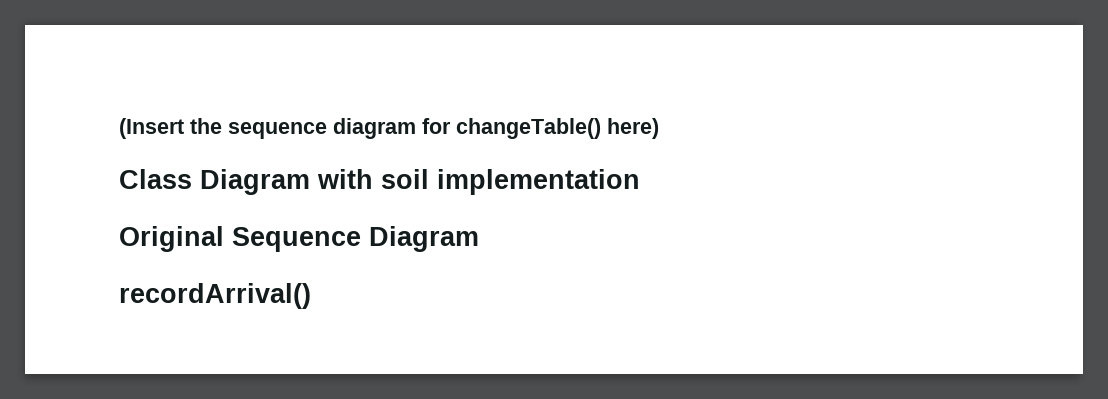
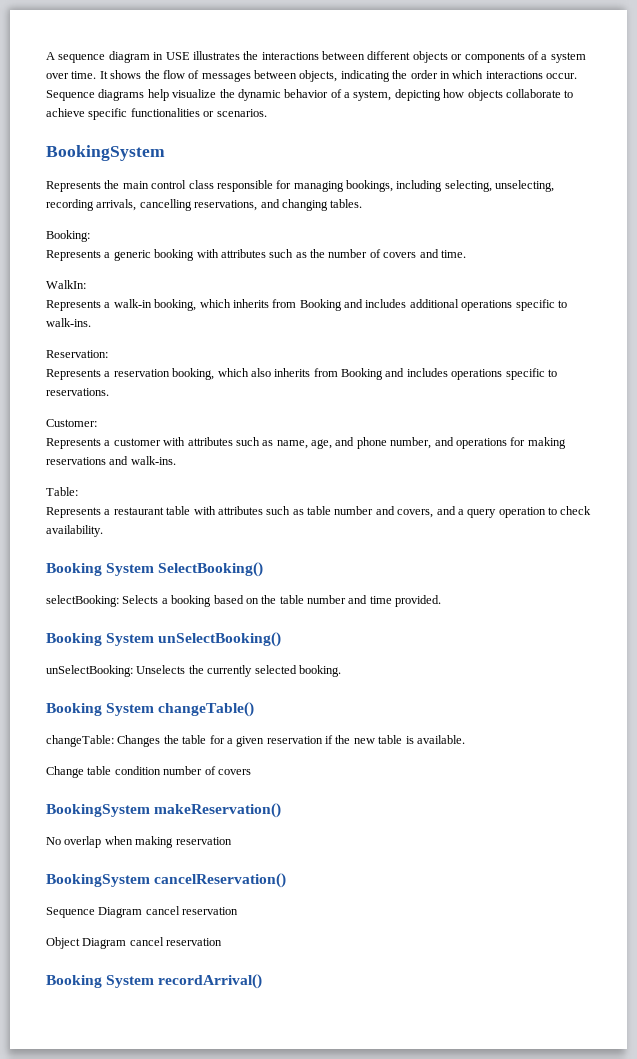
- (Insert the sequence diagram for changeTable() here)
- Class Diagram with soil implementation
- Original Sequence Diagram
- recordArrival()
+ A sequence diagram in USE illustrates the interactions between different objects or components of a system over time. It shows the flow of messages between objects, indicating the order in which interactions occur. Sequence diagrams help visualize the dynamic behavior of a system, depicting how objects collaborate to achieve specific functionalities or scenarios.
+ BookingSystem
+ Represents the main control class responsible for managing bookings, including selecting, unselecting, recording arrivals, cancelling reservations, and changing tables.
+ Booking:
+ Represents a generic booking with attributes such as the number of covers and time.
+ WalkIn:
+ Represents a walk-in booking, which inherits from Booking and includes additional operations specific to walk-ins.
+ Reservation:
+ Represents a reservation booking, which also inherits from Booking and includes operations specific to reservations.
+ Customer:
+ Represents a customer with attributes such as name, age, and phone number, and operations for making reservations and walk-ins.
+ Table:
+ Represents a restaurant table with attributes such as table number and covers, and a query operation to check availability.
+ Booking System SelectBooking()
+ selectBooking: Selects a booking based on the table number and time provided.
+ Booking System unSelectBooking()
+ unSelectBooking: Unselects the currently selected booking.
+ Booking System changeTable()
+ changeTable: Changes the table for a given reservation if the new table is available.
+ Change table condition number of covers
+ BookingSystem makeReservation()
+ No overlap when making reservation
+ BookingSystem cancelReservation()
+ Sequence Diagram cancel reservation
+ Object Diagram cancel reservation
+ Booking System recordArrival()

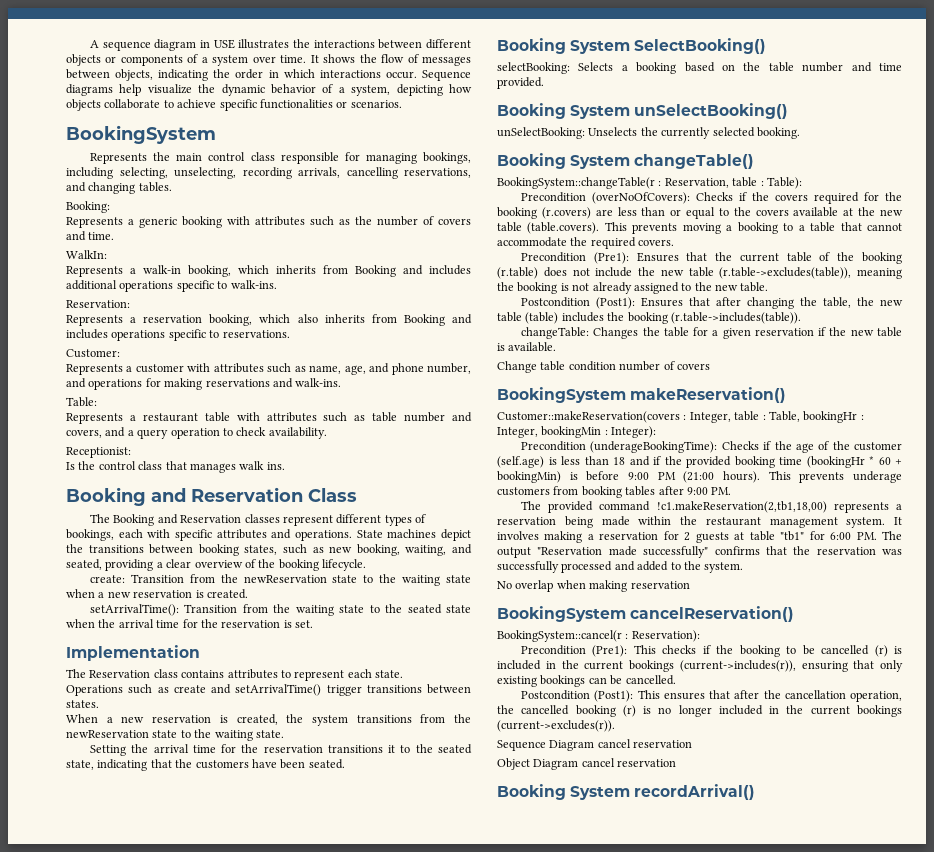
+ Receptionist:
+ Is the control class that manages walk ins.
+ Booking and Reservation Class
+ The Booking and Reservation classes represent different types of bookings, each with specific attributes and operations. State machines depict the transitions between booking states, such as new booking, waiting, and seated, providing a clear overview of the booking lifecycle.
+ create: Transition from the newReservation state to the waiting state when a new reservation is created.
+ setArrivalTime(): Transition from the waiting state to the seated state when the arrival time for the reservation is set.
+ Implementation
+ The Reservation class contains attributes to represent each state.
+ Operations such as create and setArrivalTime() trigger transitions between states.
+ When a new reservation is created, the system transitions from the newReservation state to the waiting state.
+ Setting the arrival time for the reservation transitions it to the seated state, indicating that the customers have been seated.
+ BookingSystem::changeTable(r : Reservation, table : Table):
+ Precondition (overNoOfCovers): Checks if the covers required for the booking (r.covers) are less than or equal to the covers available at the new table (table.covers). This prevents moving a booking to a table that cannot accommodate the required covers.
+ Precondition (Pre1): Ensures that the current table of the booking (r.table) does not include the new table (r.table->excludes(table)), meaning the booking is not already assigned to the new table.
+ Postcondition (Post1): Ensures that after changing the table, the new table (table) includes the booking (r.table->includes(table)).
+ Customer::makeReservation(covers : Integer, table : Table, bookingHr : Integer, bookingMin : Integer):
+ Precondition (underageBookingTime): Checks if the age of the customer (self.age) is less than 18 and if the provided booking time (bookingHr * 60 + bookingMin) is before 9:00 PM (21:00 hours). This prevents underage customers from booking tables after 9:00 PM.
+ The provided command !c1.makeReservation(2,tb1,18,00) represents a reservation being made within the restaurant management system. It involves making a reservation for 2 guests at table "tb1" for 6:00 PM. The output "Reservation made successfully" confirms that the reservation was successfully processed and added to the system.
+ BookingSystem::cancel(r : Reservation):
+ Precondition (Pre1): This checks if the booking to be cancelled (r) is included in the current bookings (current->includes(r)), ensuring that only existing bookings can be cancelled.
+ Postcondition (Post1): This ensures that after the cancellation operation, the cancelled booking (r) is no longer included in the current bookings (current->excludes(r)).

